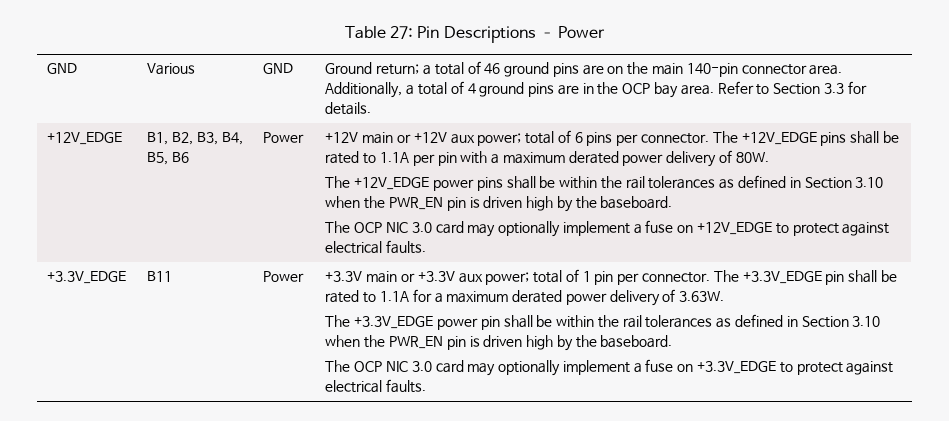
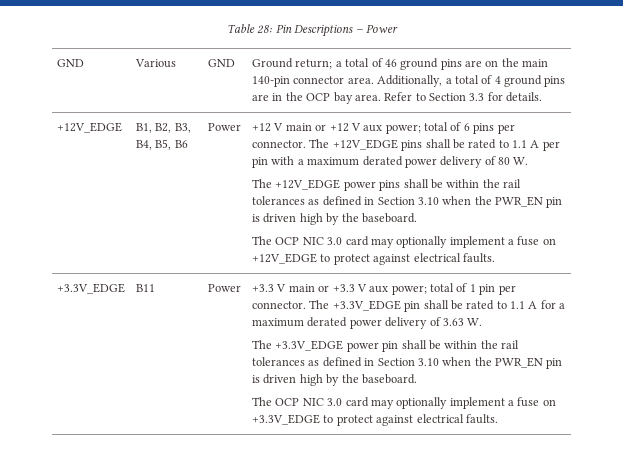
- Table 27: Pin Descriptions – Power
+ Table 28: Pin Descriptions – Power
- +12V main or +12V aux power; total of 6 pins per connector.
+ +12 V main or +12 V aux power; total of 6 pins per connector.
- The +12V_EDGE pins shall be rated to 1.1A per pin with a maximum derated power delivery of 80W.
+ The +12V_EDGE pins shall be rated to 1.1 A per pin with a maximum derated power delivery of 80 W.
- +3.3V main or +3.3V aux power; total of 1 pin per connector.
+ +3.3 V main or +3.3 V aux power; total of 1 pin per connector.
- The +3.3V_EDGE pin shall be rated to 1.1A for a maximum derated power delivery of 3.63W.
+ The +3.3V_EDGE pin shall be rated to 1.1 A for a maximum derated power delivery of 3.63 W.

